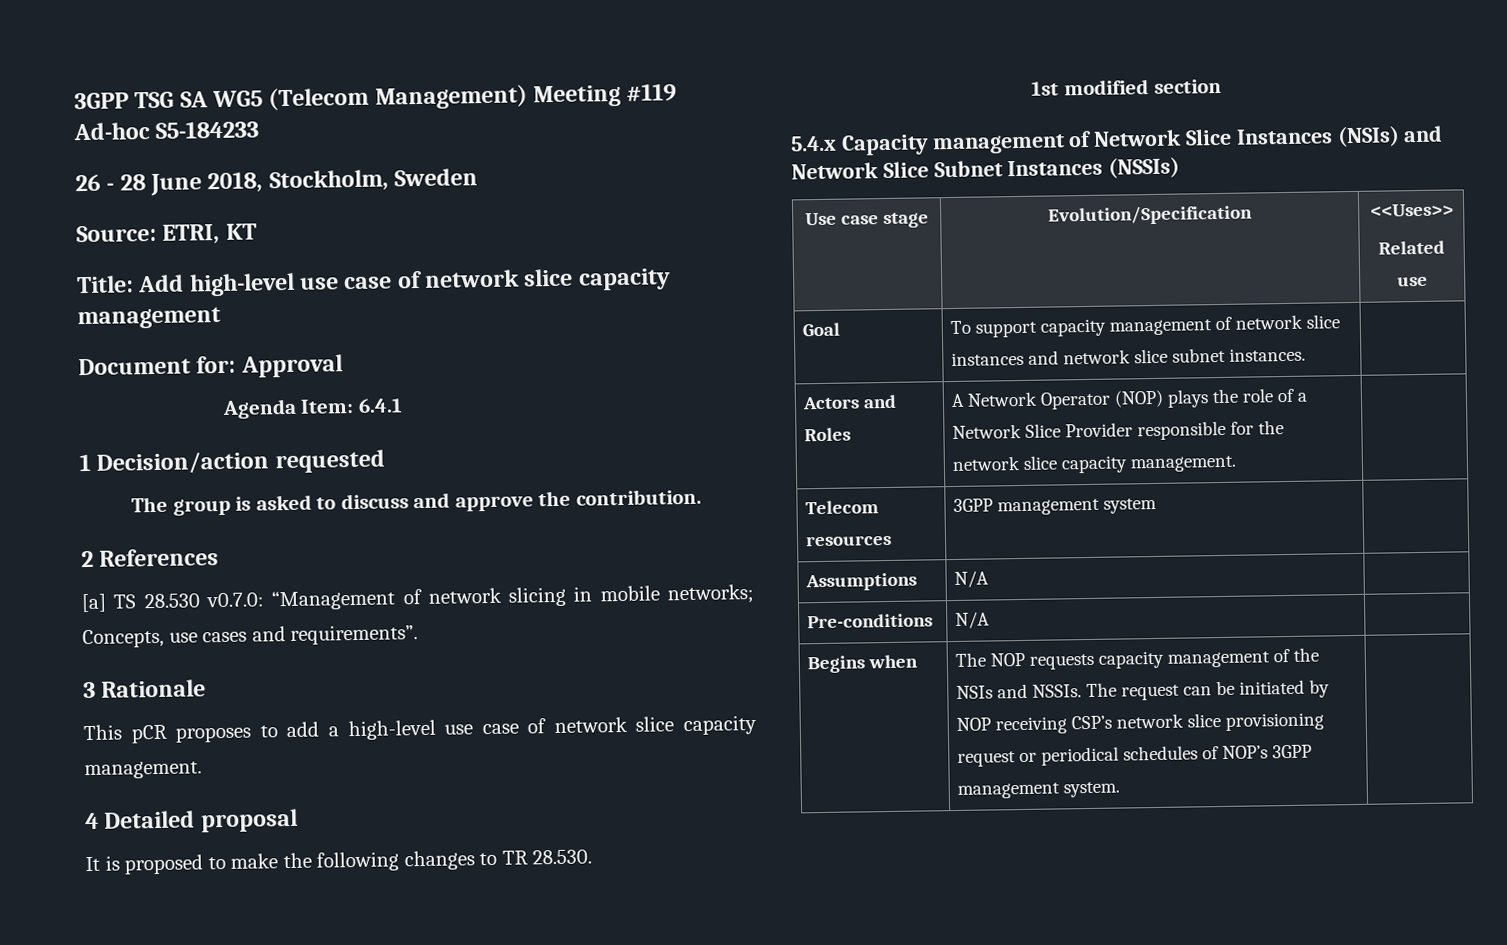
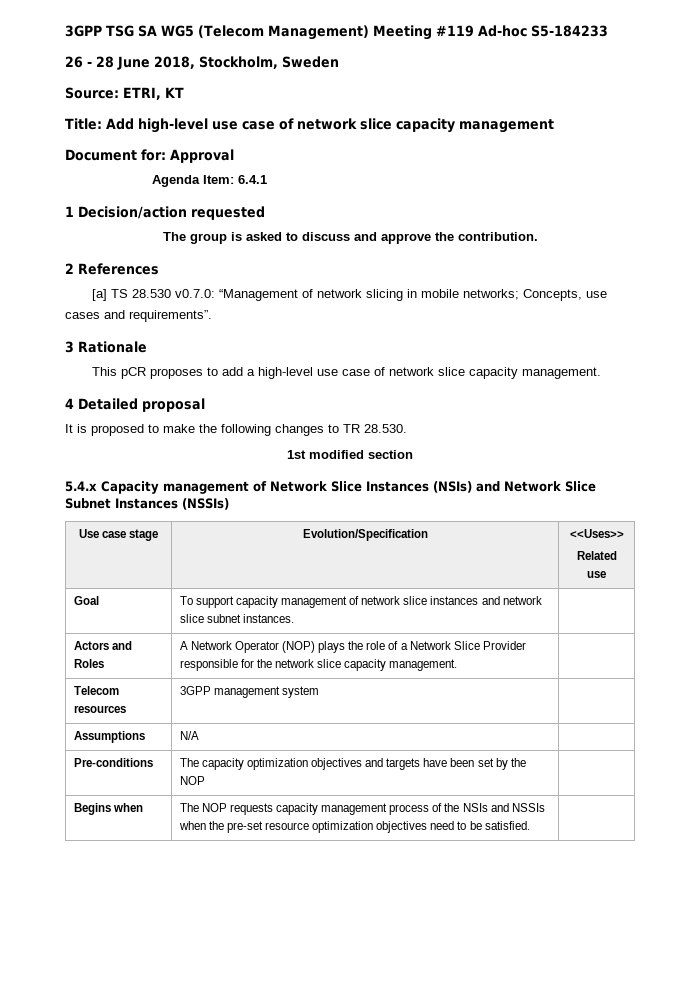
- Pre-conditions | N/A |
+ Pre-conditions | The capacity optimization objectives and targets have been set by the NOP |
- Begins when | The NOP requests capacity management of the NSIs and NSSIs. The request can be initiated by NOP receiving CSP’s network slice provisioning request or periodical schedules of NOP’s 3GPP management system. |
+ Begins when | The NOP requests capacity management process of the NSIs and NSSIs when the pre-set resource optimization objectives need to be satisfied. |

